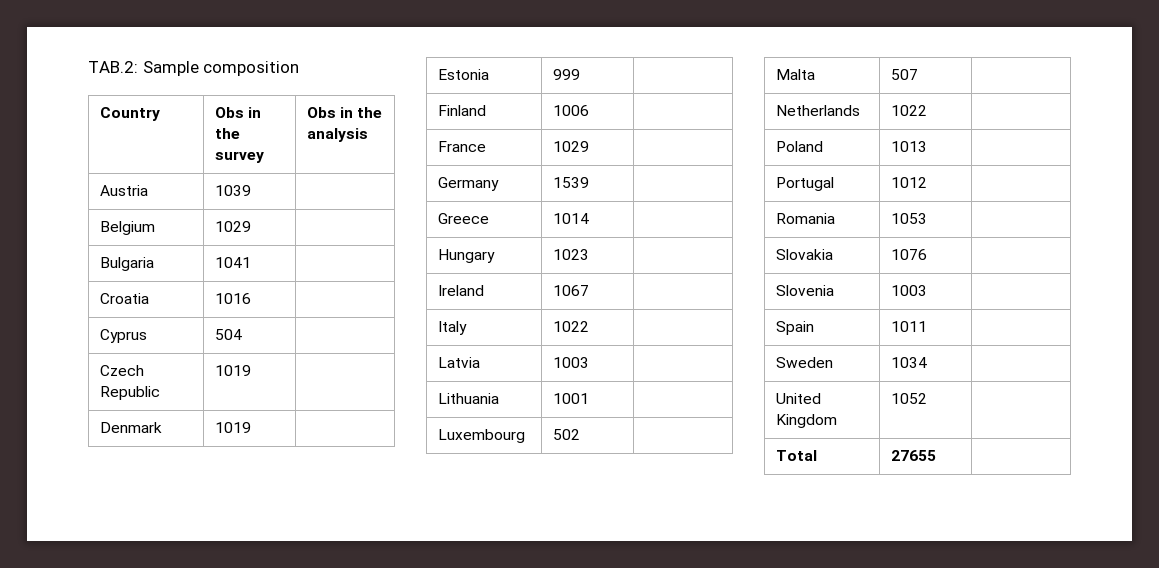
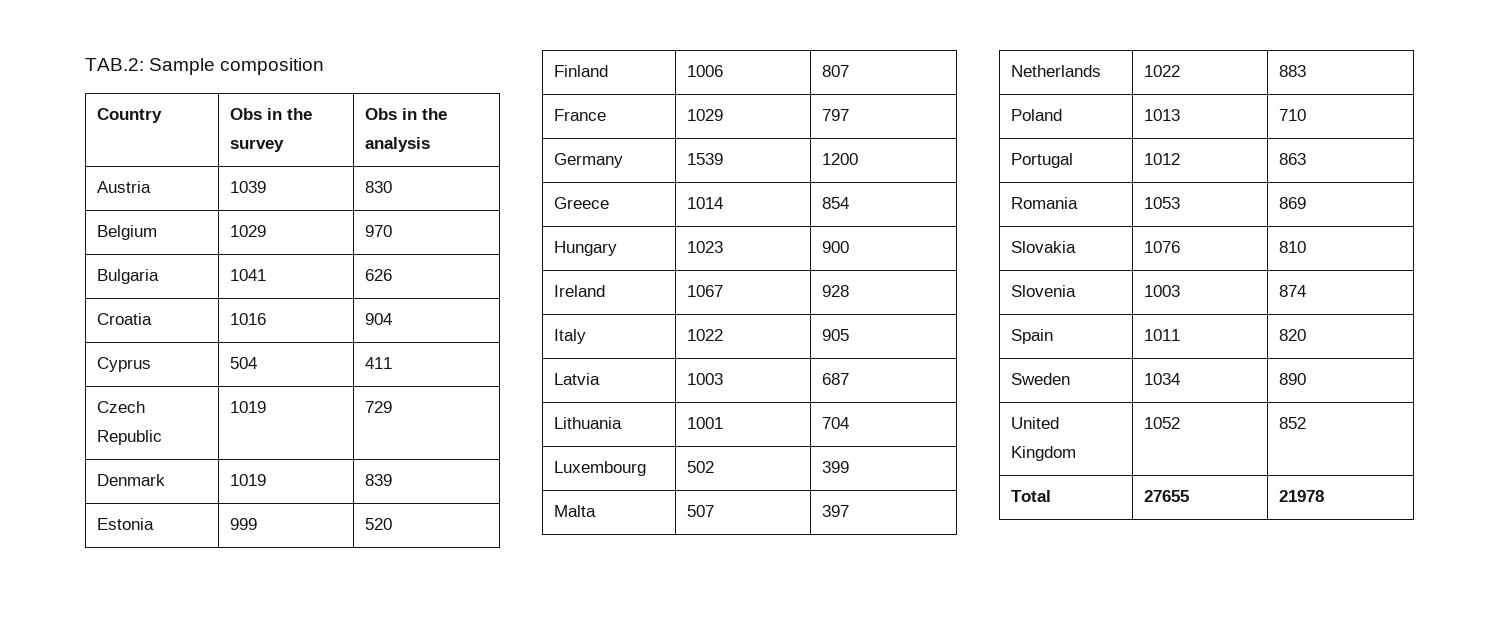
- Austria | 1039 |
+ Austria | 1039 | 830
- Belgium | 1029 |
+ Belgium | 1029 | 970
- Bulgaria | 1041 |
+ Bulgaria | 1041 | 626
- Croatia | 1016 |
+ Croatia | 1016 | 904
- Cyprus | 504 |
+ Cyprus | 504 | 411
- Czech Republic | 1019 |
+ Czech Republic | 1019 | 729
- Denmark | 1019 |
+ Denmark | 1019 | 839
- Estonia | 999 |
+ Estonia | 999 | 520
- Finland | 1006 |
+ Finland | 1006 | 807
- France | 1029 |
+ France | 1029 | 797
- Germany | 1539 |
+ Germany | 1539 | 1200
- Greece | 1014 |
+ Greece | 1014 | 854
- Hungary | 1023 |
+ Hungary | 1023 | 900
- Ireland | 1067 |
+ Ireland | 1067 | 928
- Italy | 1022 |
+ Italy | 1022 | 905
- Latvia | 1003 |
+ Latvia | 1003 | 687
- Lithuania | 1001 |
+ Lithuania | 1001 | 704
- Luxembourg | 502 |
+ Luxembourg | 502 | 399
- Malta | 507 |
+ Malta | 507 | 397
- Netherlands | 1022 |
+ Netherlands | 1022 | 883
- Poland | 1013 |
+ Poland | 1013 | 710
- Portugal | 1012 |
+ Portugal | 1012 | 863
- Romania | 1053 |
+ Romania | 1053 | 869
- Slovakia | 1076 |
+ Slovakia | 1076 | 810
- Slovenia | 1003 |
+ Slovenia | 1003 | 874
- Spain | 1011 |
+ Spain | 1011 | 820
- Sweden | 1034 |
+ Sweden | 1034 | 890
- United Kingdom | 1052 |
+ United Kingdom | 1052 | 852
- Total | 27655 |
+ Total | 27655 | 21978

